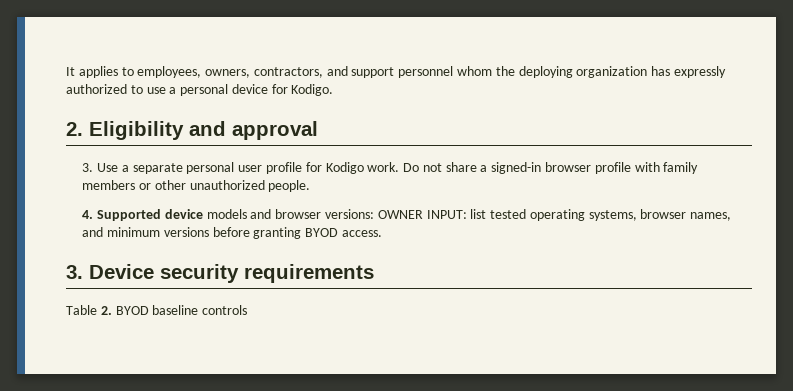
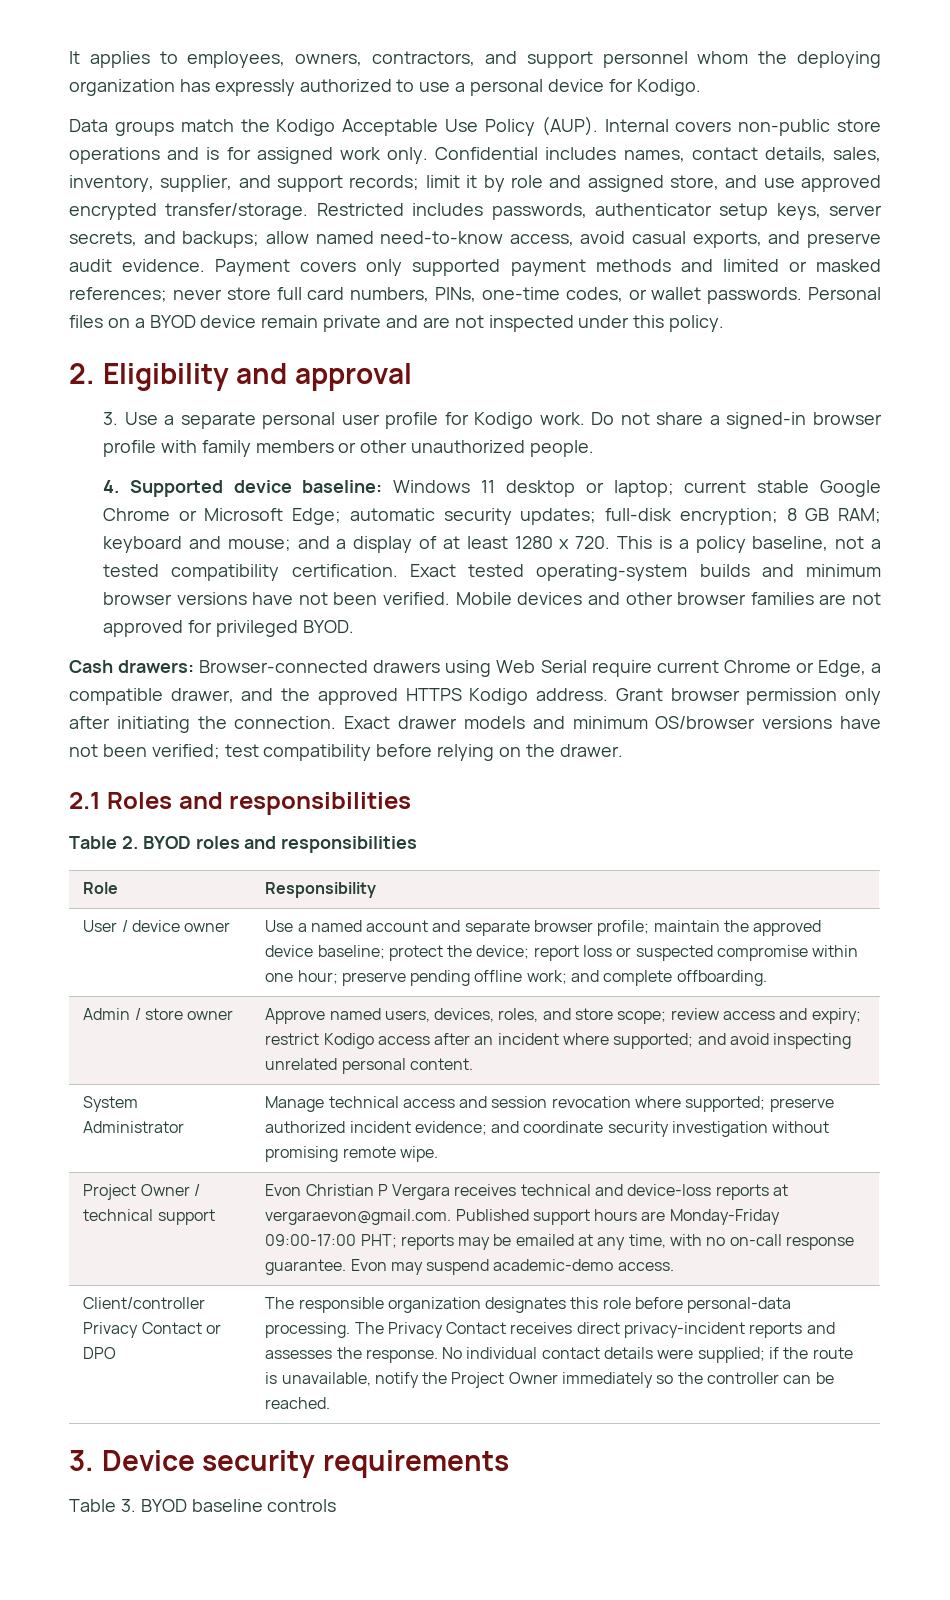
+ Data groups match the Kodigo Acceptable Use Policy (AUP). Internal covers non-public store operations and is for assigned work only. Confidential includes names, contact details, sales, inventory, supplier, and support records; limit it by role and assigned store, and use approved encrypted transfer/storage. Restricted includes passwords, authenticator setup keys, server secrets, and backups; allow named need-to-know access, avoid casual exports, and preserve audit evidence. Payment covers only supported payment methods and limited or masked references; never store full card numbers, PINs, one-time codes, or wallet passwords. Personal files on a BYOD device remain private and are not inspected under this policy.
- 4. Supported device models and browser versions: OWNER INPUT: list tested operating systems, browser names, and minimum versions before granting BYOD access.
+ 4. Supported device baseline: Windows 11 desktop or laptop; current stable Google Chrome or Microsoft Edge; automatic security updates; full-disk encryption; 8 GB RAM; keyboard and mouse; and a display of at least 1280 x 720. This is a policy baseline, not a tested compatibility certification. Exact tested operating-system builds and minimum browser versions have not been verified. Mobile devices and other browser families are not approved for privileged BYOD.
+ Cash drawers: Browser-connected drawers using Web Serial require current Chrome or Edge, a compatible drawer, and the approved HTTPS Kodigo address. Grant browser permission only after initiating the connection. Exact drawer models and minimum OS/browser versions have not been verified; test compatibility before relying on the drawer.
+ 2.1 Roles and responsibilities
+ Table 2. BYOD roles and responsibilities
+ Role | Responsibility
+ User / device owner | Use a named account and separate browser profile; maintain the approved device baseline; protect the device; report loss or suspected compromise within one hour; preserve pending offline work; and complete offboarding.
+ Admin / store owner | Approve named users, devices, roles, and store scope; review access and expiry; restrict Kodigo access after an incident where supported; and avoid inspecting unrelated personal content.
+ System Administrator | Manage technical access and session revocation where supported; preserve authorized incident evidence; and coordinate security investigation without promising remote wipe.
+ Project Owner / technical support | Evon Christian P Vergara receives technical and device-loss reports at vergaraevon@gmail.com. Published support hours are Monday-Friday 09:00-17:00 PHT; reports may be emailed at any time, with no on-call response guarantee. Evon may suspend academic-demo access.
+ Client/controller Privacy Contact or DPO | The responsible organization designates this role before personal-data processing. The Privacy Contact receives direct privacy-incident reports and assesses the response. No individual contact details were supplied; if the route is unavailable, notify the Project Owner immediately so the controller can be reached.
- Table 2. BYOD baseline controls
+ Table 3. BYOD baseline controls

